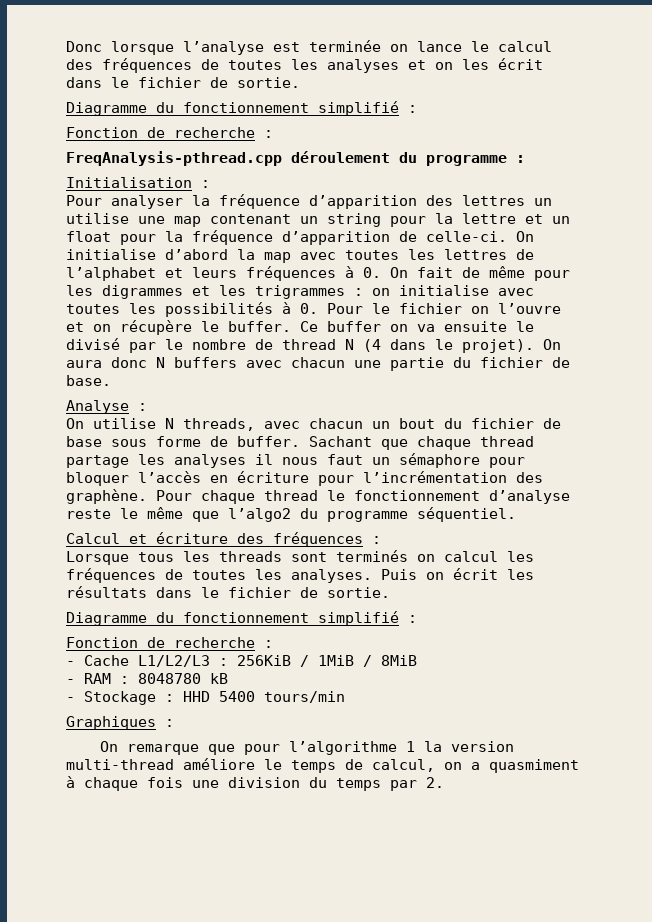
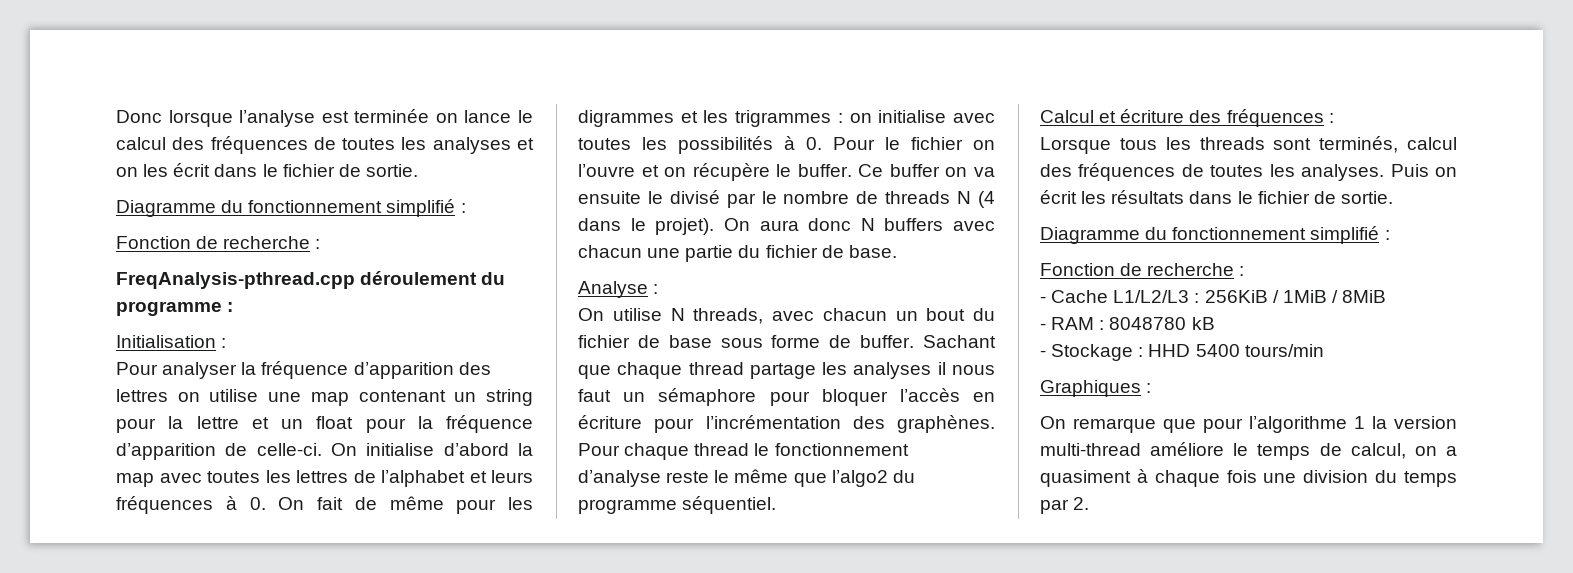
- Pour analyser la fréquence d’apparition des lettres un utilise une map contenant un string pour la lettre et un float pour la fréquence d’apparition de celle-ci.
+ Pour analyser la fréquence d’apparition des lettres on utilise une map contenant un string pour la lettre et un float pour la fréquence d’apparition de celle-ci.
- Ce buffer on va ensuite le divisé par le nombre de thread N (4 dans le projet).
+ Ce buffer on va ensuite le divisé par le nombre de threads N (4 dans le projet).
- Sachant que chaque thread partage les analyses il nous faut un sémaphore pour bloquer l’accès en écriture pour l’incrémentation des graphène.
+ Sachant que chaque thread partage les analyses il nous faut un sémaphore pour bloquer l’accès en écriture pour l’incrémentation des graphènes.
- Lorsque tous les threads sont terminés on calcul les fréquences de toutes les analyses.
+ Lorsque tous les threads sont terminés, calcul des fréquences de toutes les analyses.
- On remarque que pour l’algorithme 1 la version multi-thread améliore le temps de calcul, on a quasmiment à chaque fois une division du temps par 2.
+ On remarque que pour l’algorithme 1 la version multi-thread améliore le temps de calcul, on a quasiment à chaque fois une division du temps par 2.

